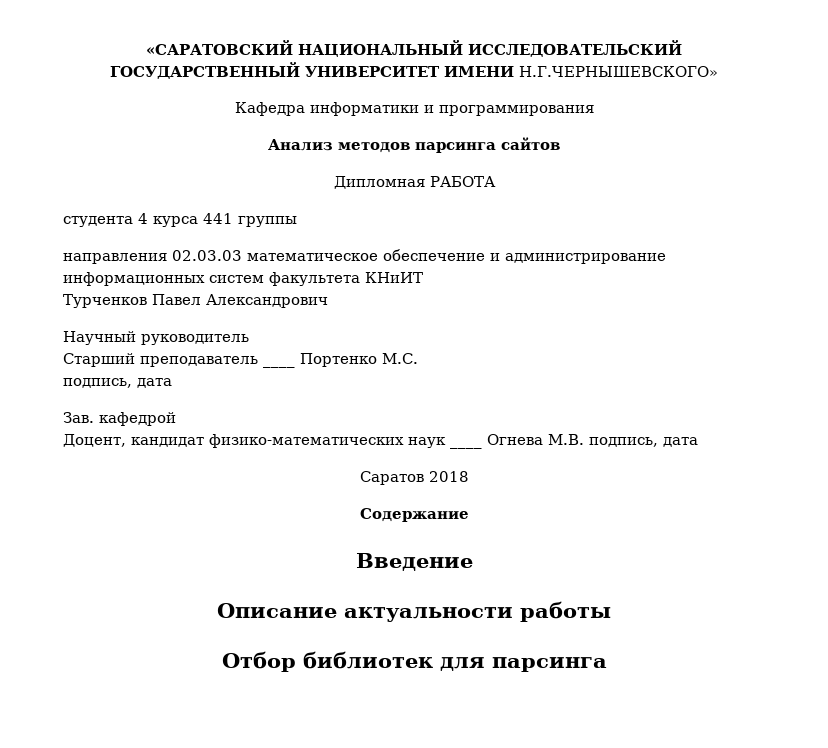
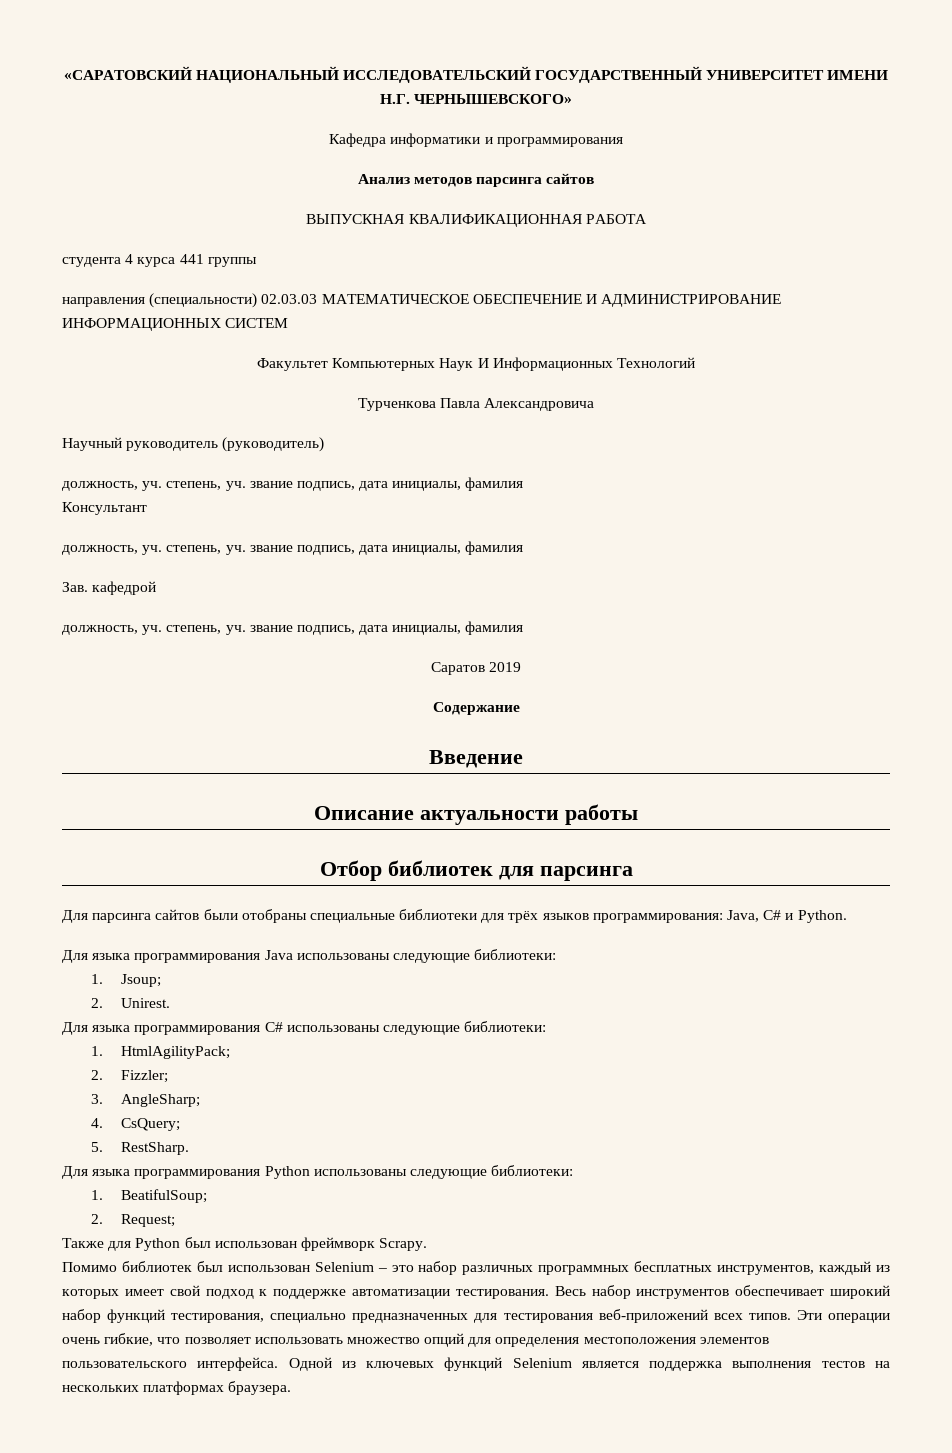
- «САРАТОВСКИЙ НАЦИОНАЛЬНЫЙ ИССЛЕДОВАТЕЛЬСКИЙ ГОСУДАРСТВЕННЫЙ УНИВЕРСИТЕТ ИМЕНИ Н.Г.ЧЕРНЫШЕВСКОГО»
+ «САРАТОВСКИЙ НАЦИОНАЛЬНЫЙ ИССЛЕДОВАТЕЛЬСКИЙ ГОСУДАРСТВЕННЫЙ УНИВЕРСИТЕТ ИМЕНИ Н.Г. ЧЕРНЫШЕВСКОГО»
- Дипломная РАБОТА
+ ВЫПУСКНАЯ КВАЛИФИКАЦИОННАЯ РАБОТА
- направления 02.03.03 математическое обеспечение и администрирование информационных систем факультета КНиИТ
- Турченков Павел Александрович
- Научный руководитель
- Старший преподаватель ____ Портенко М.С.
- подпись, дата
+ направления (специальности) 02.03.03 МАТЕМАТИЧЕСКОЕ ОБЕСПЕЧЕНИЕ И АДМИНИСТРИРОВАНИЕ ИНФОРМАЦИОННЫХ СИСТЕМ
+ Факультет Компьютерных Наук И Информационных Технологий
+ Турченкова Павла Александровича
+ Научный руководитель (руководитель)
+ должность, уч. степень, уч. звание подпись, дата инициалы, фамилия
+ Консультант
+ должность, уч. степень, уч. звание подпись, дата инициалы, фамилия
  Зав. кафедрой
- Доцент, кандидат физико-математических наук ____ Огнева М.В. подпись, дата
+ должность, уч. степень, уч. звание подпись, дата инициалы, фамилия
- Саратов 2018
+ Саратов 2019
+ Для парсинга сайтов были отобраны специальные библиотеки для трёх языков программирования: Java, C# и Python.
+ Для языка программирования Java использованы следующие библиотеки:
+ 1. Jsoup;
+ 2. Unirest.
+ Для языка программирования C# использованы следующие библиотеки:
+ 1. HtmlAgilityPack;
+ 2. Fizzler;
+ 3. AngleSharp;
+ 4. CsQuery;
+ 5. RestSharp.
+ Для языка программирования Python использованы следующие библиотеки:
+ 1. BeatifulSoup;
+ 2. Request;
+ Также для Python был использован фреймворк Scrapy.
+ Помимо библиотек был использован Selenium – это набор различных программных бесплатных инструментов, каждый из которых имеет свой подход к поддержке автоматизации тестирования. Весь набор инструментов обеспечивает широкий набор функций тестирования, специально предназначенных для тестирования веб-приложений всех типов. Эти операции очень гибкие, что позволяет использовать множество опций для определения местоположения элементов пользовательского интерфейса. Одной из ключевых функций Selenium является поддержка выполнения тестов на нескольких платформах браузера.

